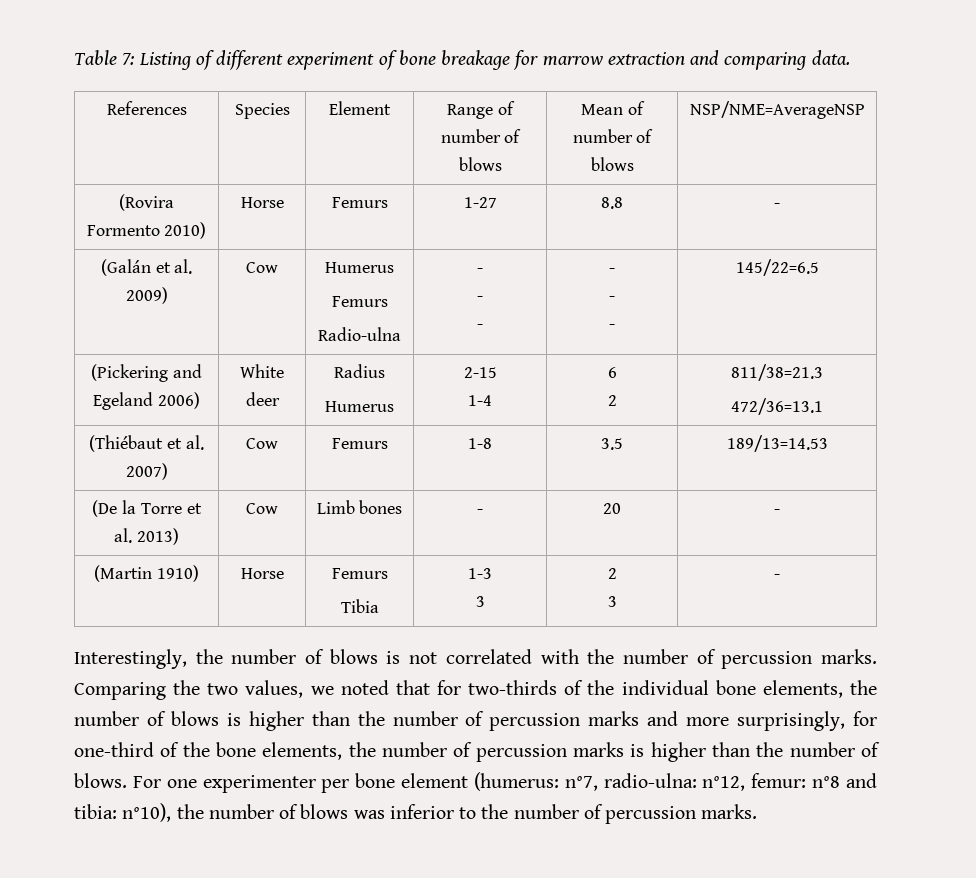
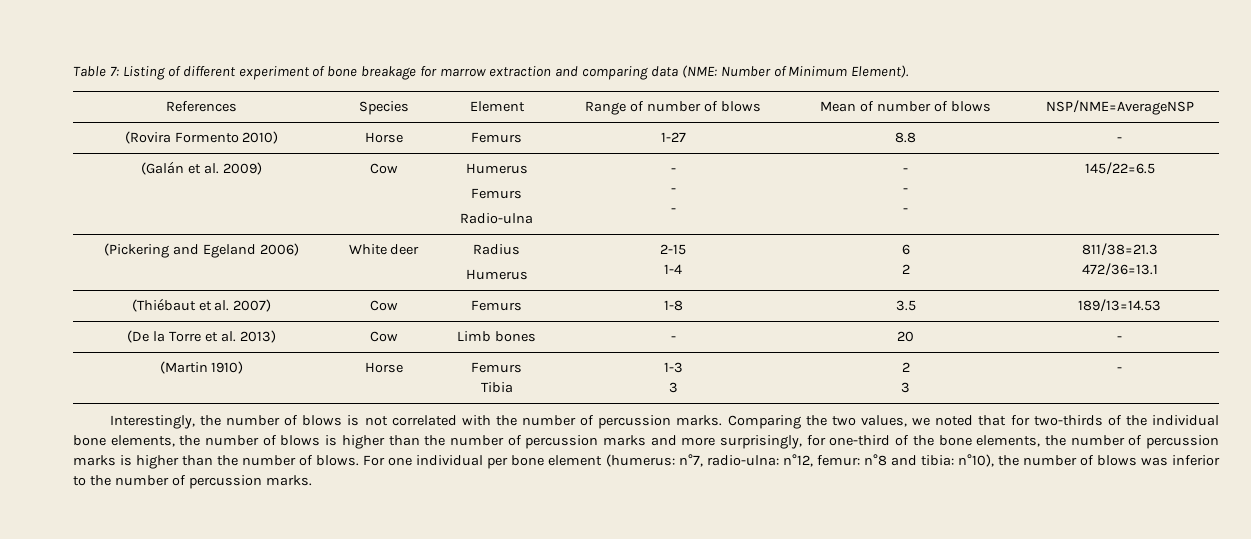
- Table 7: Listing of different experiment of bone breakage for marrow extraction and comparing data.
+ Table 7: Listing of different experiment of bone breakage for marrow extraction and comparing data (NME: Number of Minimum Element).
- For one experimenter per bone element (humerus: n°7, radio-ulna: n°12, femur: n°8 and tibia: n°10), the number of blows was inferior to the number of percussion marks.
+ For one individual per bone element (humerus: n°7, radio-ulna: n°12, femur: n°8 and tibia: n°10), the number of blows was inferior to the number of percussion marks.

